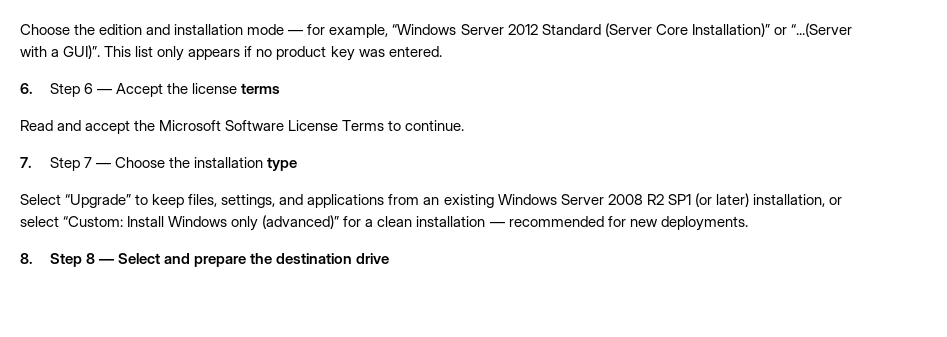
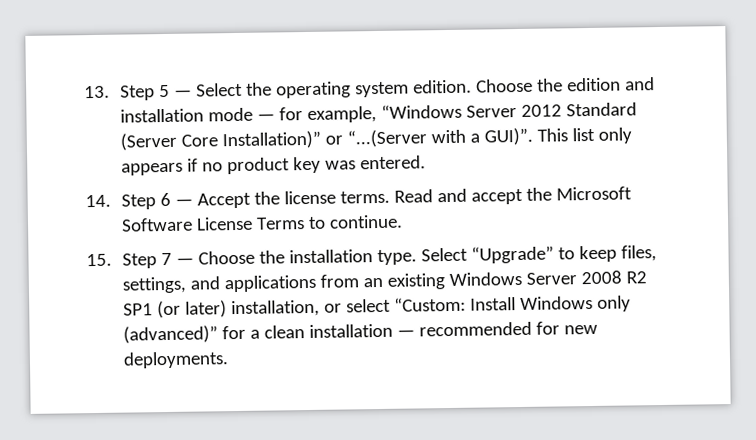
+ 13. Step 5 — Select the operating system edition.
- 6. Step 6 — Accept the license terms
- Read and accept the Microsoft Software License Terms to continue.
+ 14. Step 6 — Accept the license terms. Read and accept the Microsoft Software License Terms to continue.
- 7. Step 7 — Choose the installation type
- Select “Upgrade” to keep files, settings, and applications from an existing Windows Server 2008 R2 SP1 (or later) installation, or select “Custom: Install Windows only (advanced)” for a clean installation — recommended for new deployments.
+ 15. Step 7 — Choose the installation type. Select “Upgrade” to keep files, settings, and applications from an existing Windows Server 2008 R2 SP1 (or later) installation, or select “Custom: Install Windows only (advanced)” for a clean installation — recommended for new deployments.
- 8. Step 8 — Select and prepare the destination drive

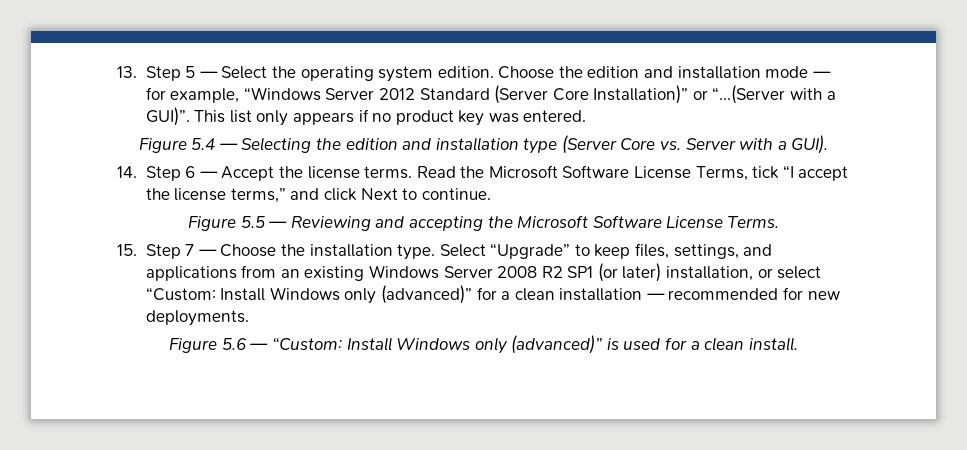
+ Figure 5.4 — Selecting the edition and installation type (Server Core vs. Server with a GUI).
- Read and accept the Microsoft Software License Terms to continue.
+ Read the Microsoft Software License Terms, tick “I accept the license terms,” and click Next to continue.
+ Figure 5.5 — Reviewing and accepting the Microsoft Software License Terms.
+ Figure 5.6 — “Custom: Install Windows only (advanced)” is used for a clean install.

